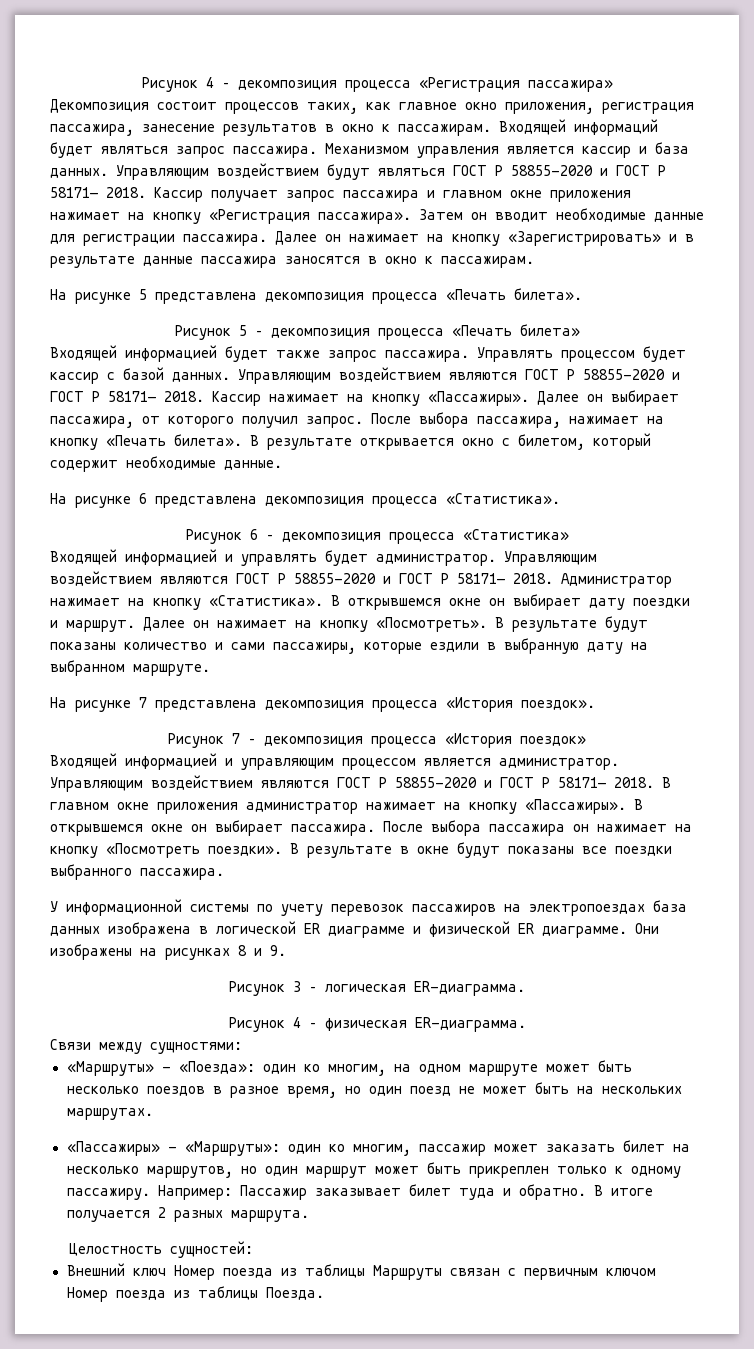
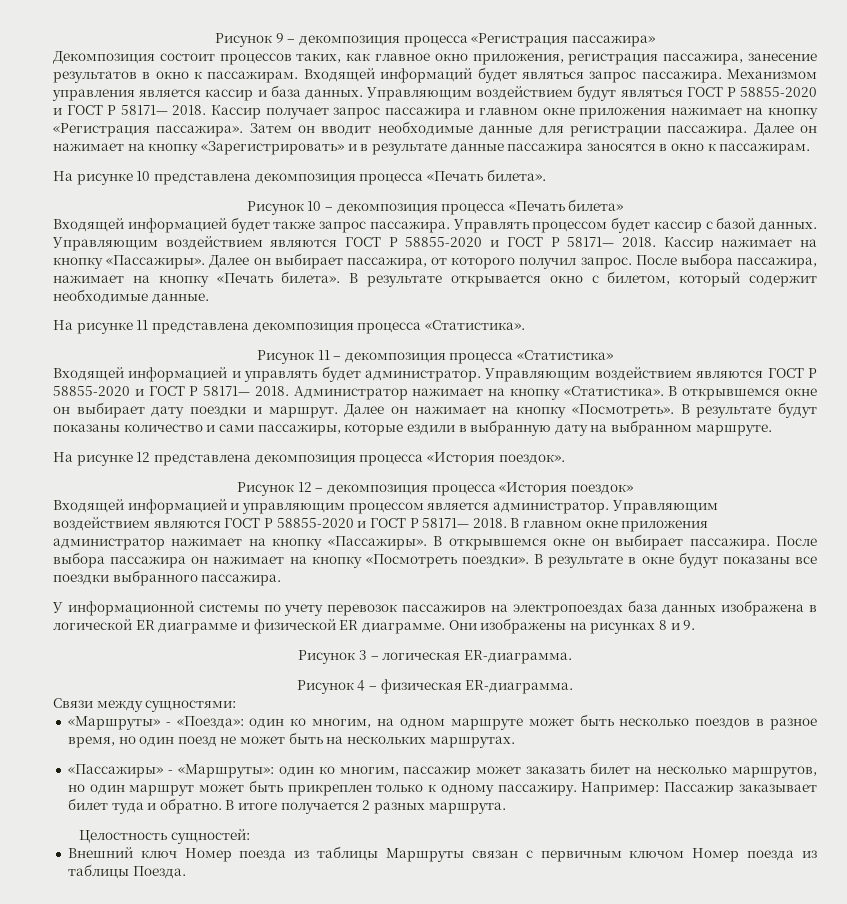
- Рисунок 4 – декомпозиция процесса «Регистрация пассажира»
+ Рисунок 9 – декомпозиция процесса «Регистрация пассажира»
- На рисунке 5 представлена декомпозиция процесса «Печать билета».
+ На рисунке 10 представлена декомпозиция процесса «Печать билета».
- Рисунок 5 – декомпозиция процесса «Печать билета»
+ Рисунок 10 – декомпозиция процесса «Печать билета»
- На рисунке 6 представлена декомпозиция процесса «Статистика».
+ На рисунке 11 представлена декомпозиция процесса «Статистика».
- Рисунок 6 – декомпозиция процесса «Статистика»
+ Рисунок 11 – декомпозиция процесса «Статистика»
- На рисунке 7 представлена декомпозиция процесса «История поездок».
+ На рисунке 12 представлена декомпозиция процесса «История поездок».
- Рисунок 7 – декомпозиция процесса «История поездок»
+ Рисунок 12 – декомпозиция процесса «История поездок»

